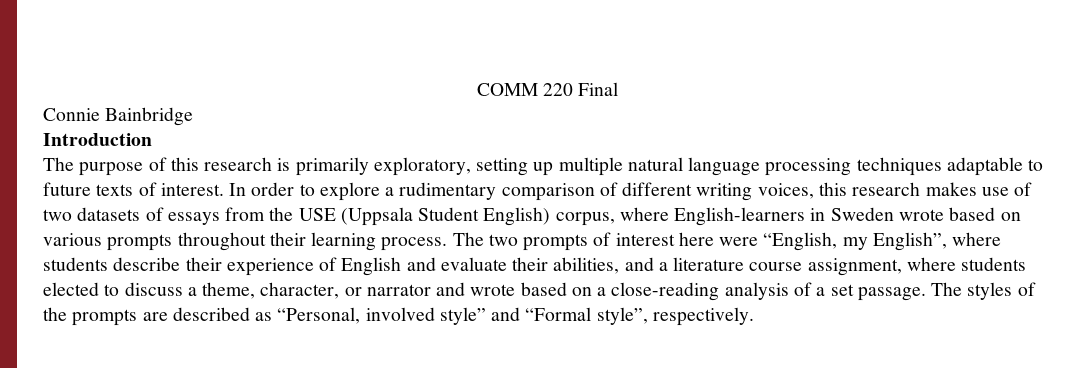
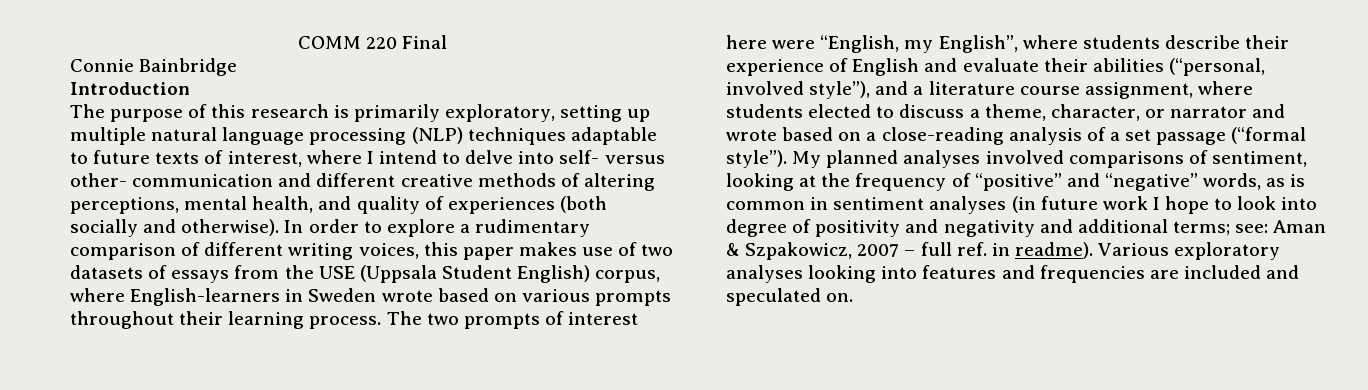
- The purpose of this research is primarily exploratory, setting up multiple natural language processing techniques adaptable to future texts of interest.
+ The purpose of this research is primarily exploratory, setting up multiple natural language processing (NLP) techniques adaptable to future texts of interest, where I intend to delve into self- versus other- communication and different creative methods of altering perceptions, mental health, and quality of experiences (both socially and otherwise).
- In order to explore a rudimentary comparison of different writing voices, this research makes use of two datasets of essays from the USE (Uppsala Student English) corpus, where English-learners in Sweden wrote based on various prompts throughout their learning process.
+ In order to explore a rudimentary comparison of different writing voices, this paper makes use of two datasets of essays from the USE (Uppsala Student English) corpus, where English-learners in Sweden wrote based on various prompts throughout their learning process.
- The two prompts of interest here were “English, my English”, where students describe their experience of English and evaluate their abilities, and a literature course assignment, where students elected to discuss a theme, character, or narrator and wrote based on a close-reading analysis of a set passage. The styles of the prompts are described as “Personal, involved style” and “Formal style”, respectively.
+ The two prompts of interest here were “English, my English”, where students describe their experience of English and evaluate their abilities (“personal, involved style”), and a literature course assignment, where students elected to discuss a theme, character, or narrator and wrote based on a close-reading analysis of a set passage (“formal style”). My planned analyses involved comparisons of sentiment, looking at the frequency of “positive” and “negative” words, as is common in sentiment analyses (in future work I hope to look into degree of positivity and negativity and additional terms; see: Aman & Szpakowicz, 2007 – full ref. in readme). Various exploratory analyses looking into features and frequencies are included and speculated on.

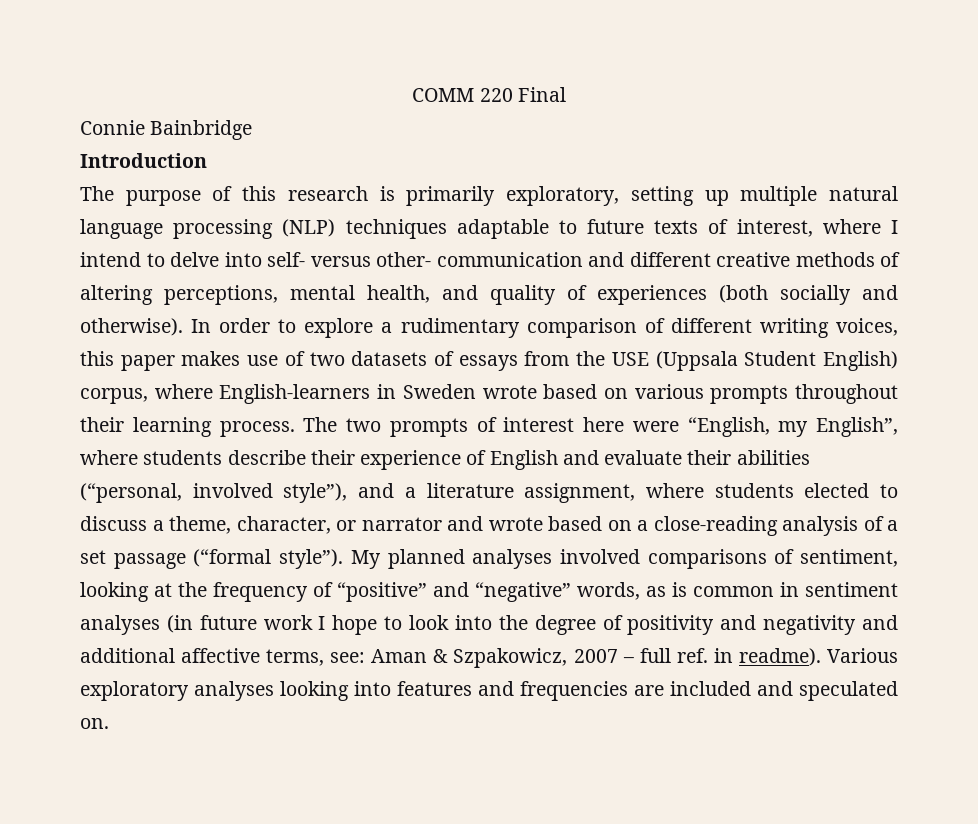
- The two prompts of interest here were “English, my English”, where students describe their experience of English and evaluate their abilities (“personal, involved style”), and a literature course assignment, where students elected to discuss a theme, character, or narrator and wrote based on a close-reading analysis of a set passage (“formal style”).
+ The two prompts of interest here were “English, my English”, where students describe their experience of English and evaluate their abilities (“personal, involved style”), and a literature assignment, where students elected to discuss a theme, character, or narrator and wrote based on a close-reading analysis of a set passage (“formal style”).
- My planned analyses involved comparisons of sentiment, looking at the frequency of “positive” and “negative” words, as is common in sentiment analyses (in future work I hope to look into degree of positivity and negativity and additional terms; see: Aman & Szpakowicz, 2007 – full ref. in readme).
+ My planned analyses involved comparisons of sentiment, looking at the frequency of “positive” and “negative” words, as is common in sentiment analyses (in future work I hope to look into the degree of positivity and negativity and additional affective terms, see: Aman & Szpakowicz, 2007 – full ref. in readme).

